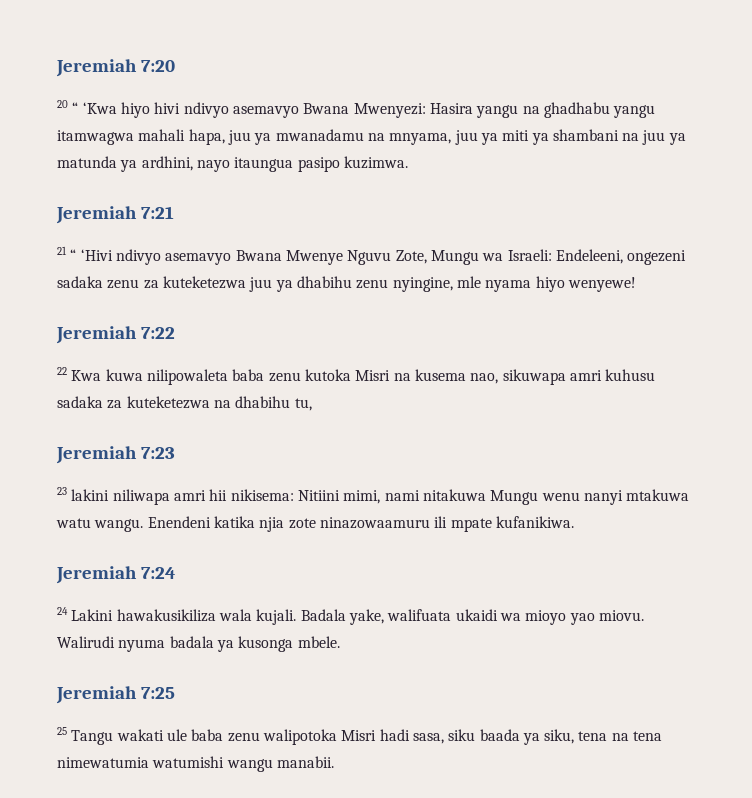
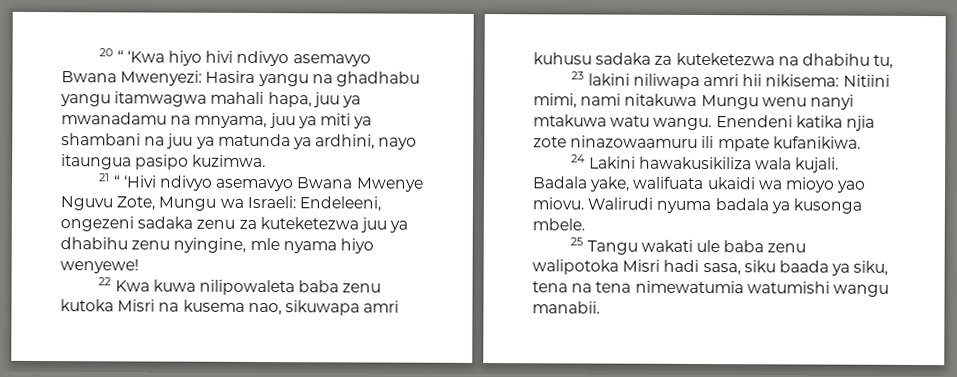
- Jeremiah 7:20
- Jeremiah 7:21
- Jeremiah 7:22
- Jeremiah 7:23
- Jeremiah 7:24
- Jeremiah 7:25

